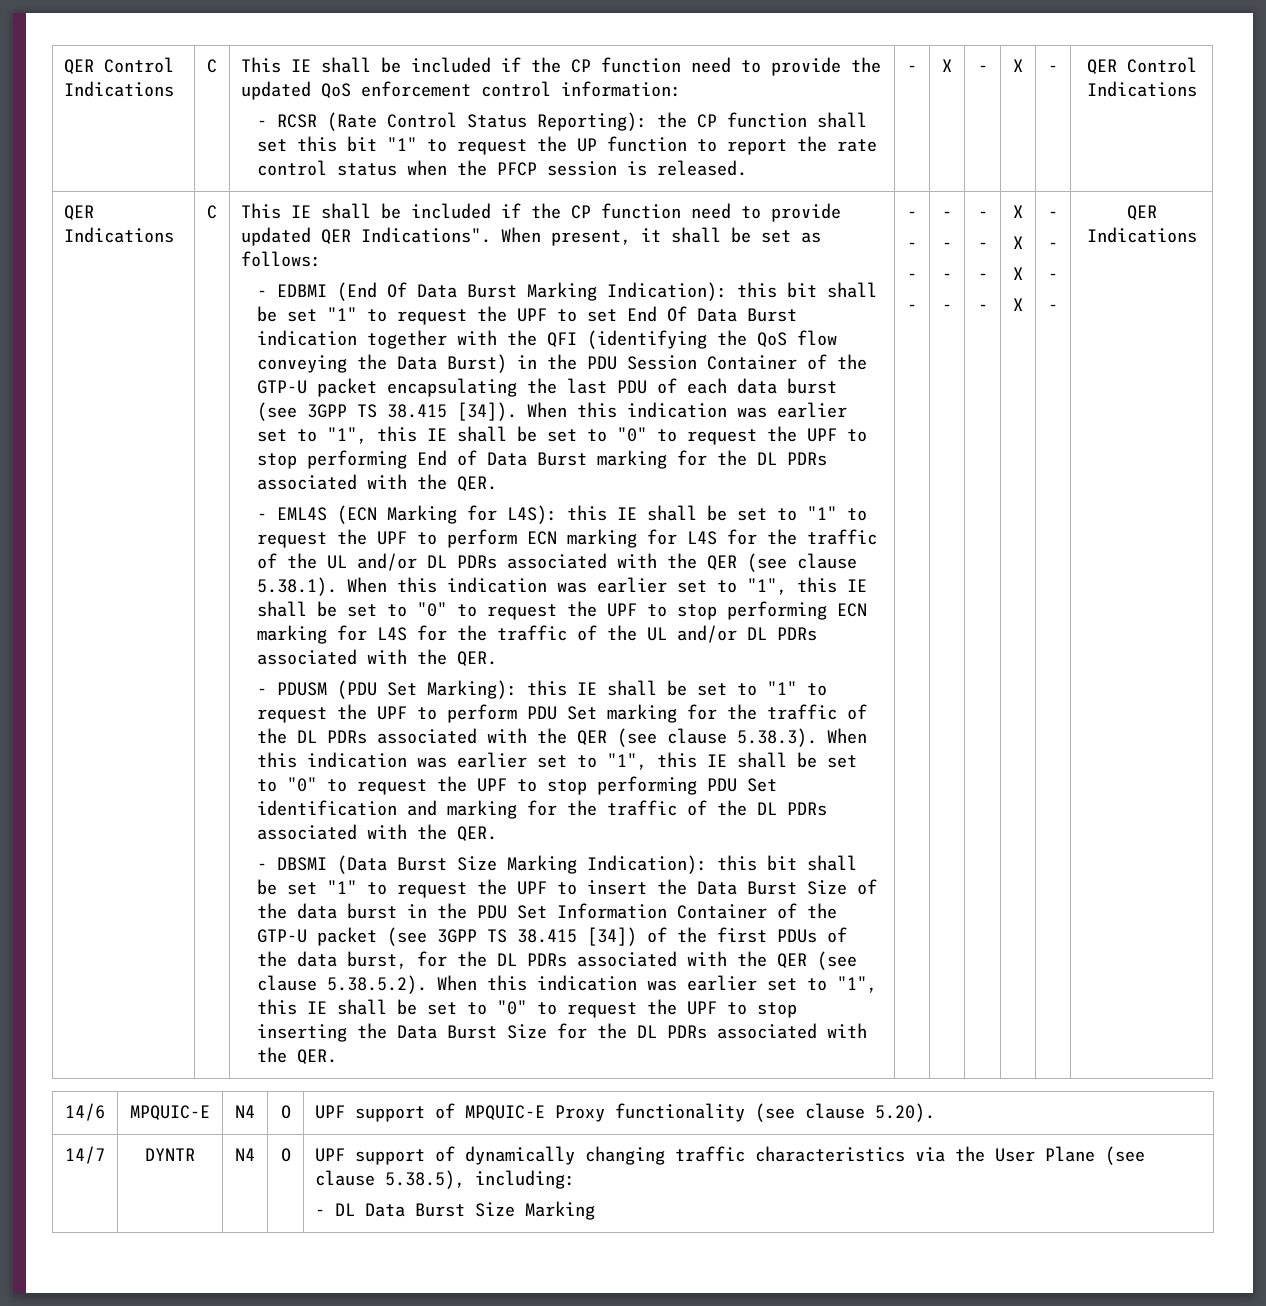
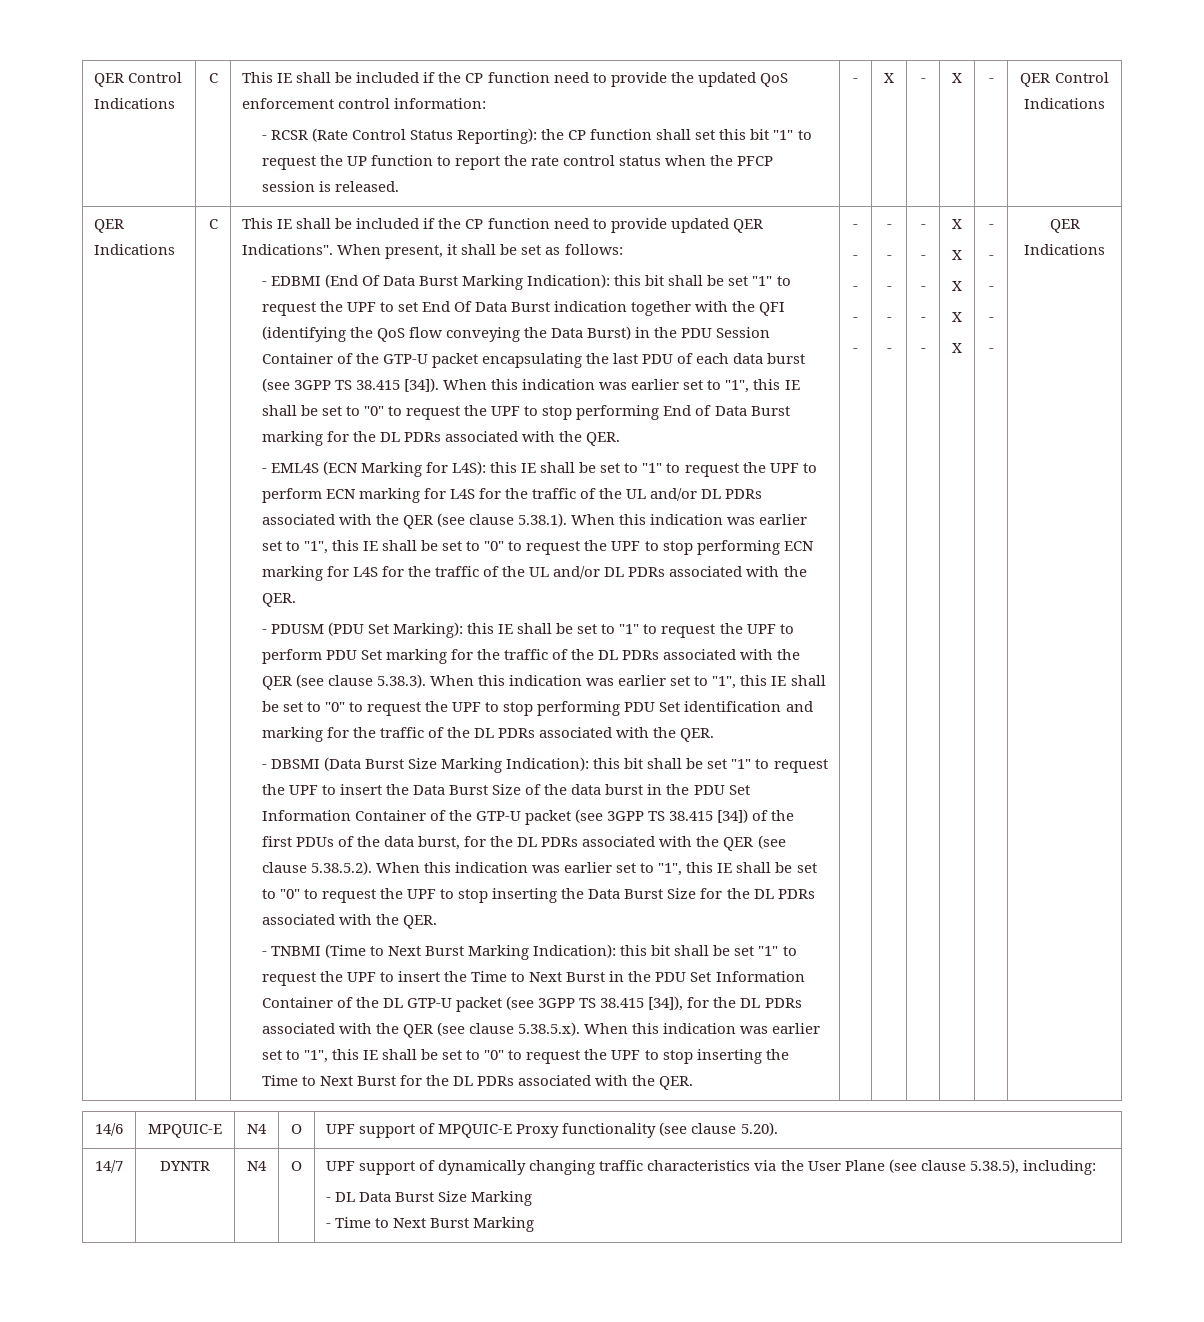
- this bit shall be set "1" to request the UPF to insert the Data Burst Size of the data burst in the PDU Set Information Container of the GTP-U packet (see 3GPP TS 38.415 [34]) of the first PDUs of the data burst, for the DL PDRs associated with the QER (see clause 5.38.5.2). When this indication was earlier set to "1", this IE shall be set to "0" to request the UPF to stop inserting the Data Burst Size for the DL PDRs associated with the QER. | -
+ this bit shall be set "1" to request the UPF to insert the Data Burst Size of the data burst in the PDU Set Information Container of the GTP-U packet (see 3GPP TS 38.415 [34]) of the first PDUs of the data burst, for the DL PDRs associated with the QER (see clause 5.38.5.2). When this indication was earlier set to "1", this IE shall be set to "0" to request the UPF to stop inserting the Data Burst Size for the DL PDRs associated with the QER.
+ - TNBMI (Time to Next Burst Marking Indication): this bit shall be set "1" to request the UPF to insert the Time to Next Burst in the PDU Set Information Container of the DL GTP-U packet (see 3GPP TS 38.415 [34]), for the DL PDRs associated with the QER (see clause 5.38.5.x). When this indication was earlier set to "1", this IE shall be set to "0" to request the UPF to stop inserting the Time to Next Burst for the DL PDRs associated with the QER. | -
+ -
  -
  -
  - | -
  -
  -
+ -
  - | -
+ -
  -
  -
  - | X
  X
  X
+ X
  X | -
+ -
  14/7 | DYNTR | N4 | O | UPF support of dynamically changing traffic characteristics via the User Plane (see clause 5.38.5), including:
  - DL Data Burst Size Marking
+ - Time to Next Burst Marking

